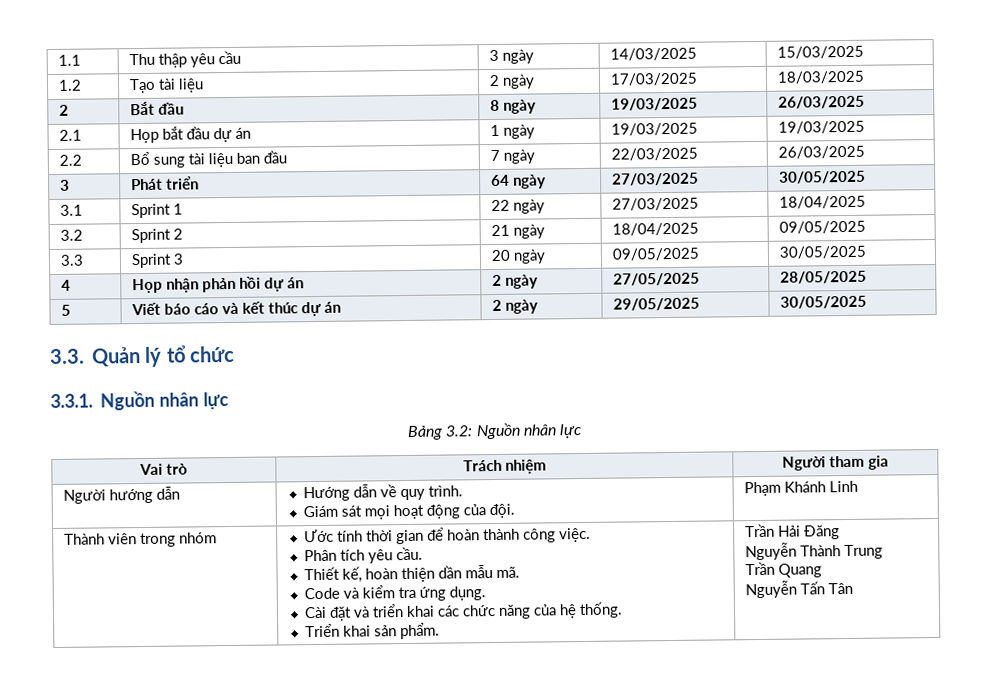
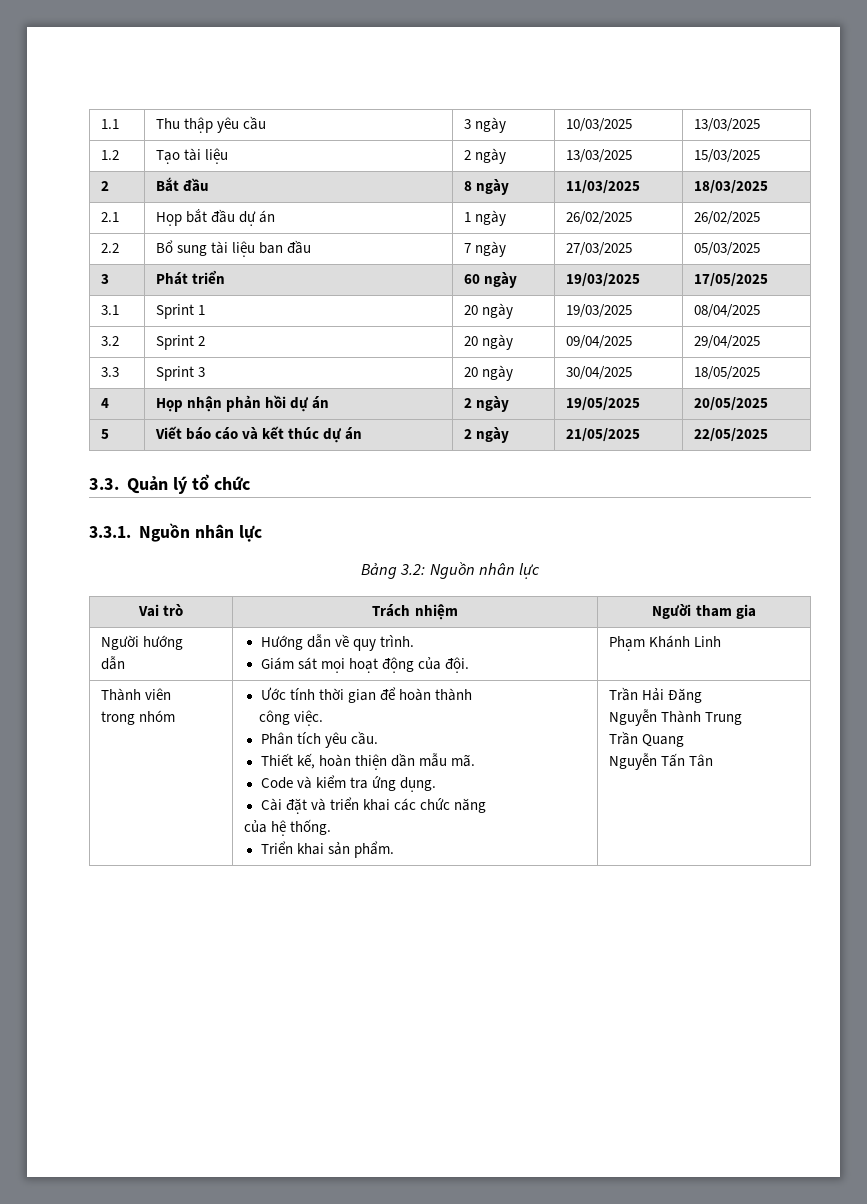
- 1.1 | Thu thập yêu cầu | 3 ngày | 14/03/2025 | 15/03/2025
+ 1.1 | Thu thập yêu cầu | 3 ngày | 10/03/2025 | 13/03/2025
- 1.2 | Tạo tài liệu | 2 ngày | 17/03/2025 | 18/03/2025
+ 1.2 | Tạo tài liệu | 2 ngày | 13/03/2025 | 15/03/2025
- 2 | Bắt đầu | 8 ngày | 19/03/2025 | 26/03/2025
+ 2 | Bắt đầu | 8 ngày | 11/03/2025 | 18/03/2025
- 2.1 | Họp bắt đầu dự án | 1 ngày | 19/03/2025 | 19/03/2025
+ 2.1 | Họp bắt đầu dự án | 1 ngày | 26/02/2025 | 26/02/2025
- 2.2 | Bổ sung tài liệu ban đầu | 7 ngày | 22/03/2025 | 26/03/2025
+ 2.2 | Bổ sung tài liệu ban đầu | 7 ngày | 27/03/2025 | 05/03/2025
- 3 | Phát triển | 64 ngày | 27/03/2025 | 30/05/2025
+ 3 | Phát triển | 60 ngày | 19/03/2025 | 17/05/2025
- 3.1 | Sprint 1 | 22 ngày | 27/03/2025 | 18/04/2025
+ 3.1 | Sprint 1 | 20 ngày | 19/03/2025 | 08/04/2025
- 3.2 | Sprint 2 | 21 ngày | 18/04/2025 | 09/05/2025
+ 3.2 | Sprint 2 | 20 ngày | 09/04/2025 | 29/04/2025
- 3.3 | Sprint 3 | 20 ngày | 09/05/2025 | 30/05/2025
+ 3.3 | Sprint 3 | 20 ngày | 30/04/2025 | 18/05/2025
- 4 | Họp nhận phản hồi dự án | 2 ngày | 27/05/2025 | 28/05/2025
+ 4 | Họp nhận phản hồi dự án | 2 ngày | 19/05/2025 | 20/05/2025
- 5 | Viết báo cáo và kết thúc dự án | 2 ngày | 29/05/2025 | 30/05/2025
+ 5 | Viết báo cáo và kết thúc dự án | 2 ngày | 21/05/2025 | 22/05/2025
- Người hướng dẫn | Hướng dẫn về quy trình.
+ Người hướng
+ dẫn | Hướng dẫn về quy trình.
- Thành viên trong nhóm
+ Thành viên
+ trong nhóm
- Ước tính thời gian để hoàn thành công việc.
+ Ước tính thời gian để hoàn thành
+ công việc.
- Cài đặt và triển khai các chức năng của hệ thống.
+ Cài đặt và triển khai các chức năng
+ của hệ thống.

